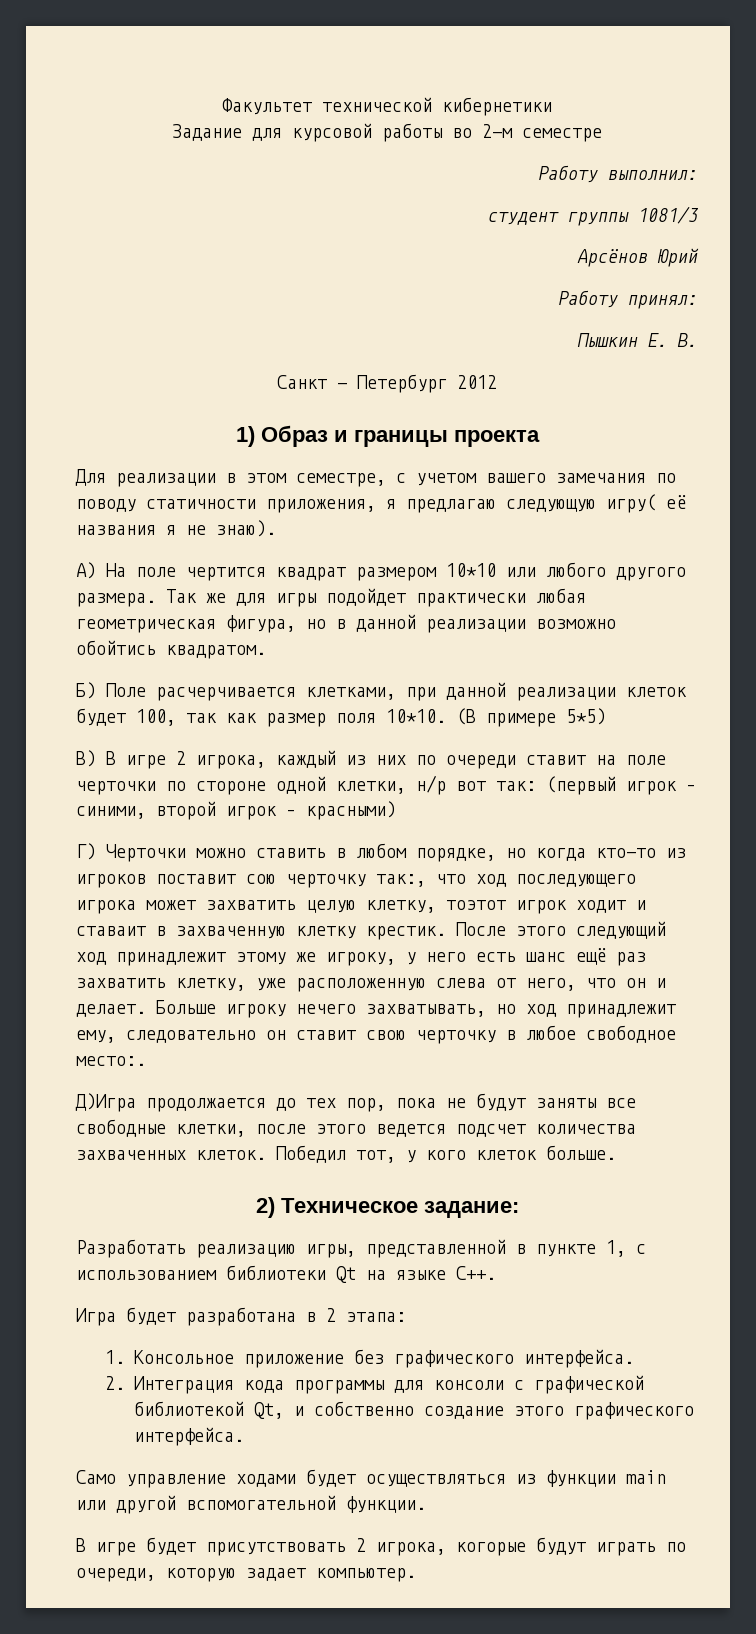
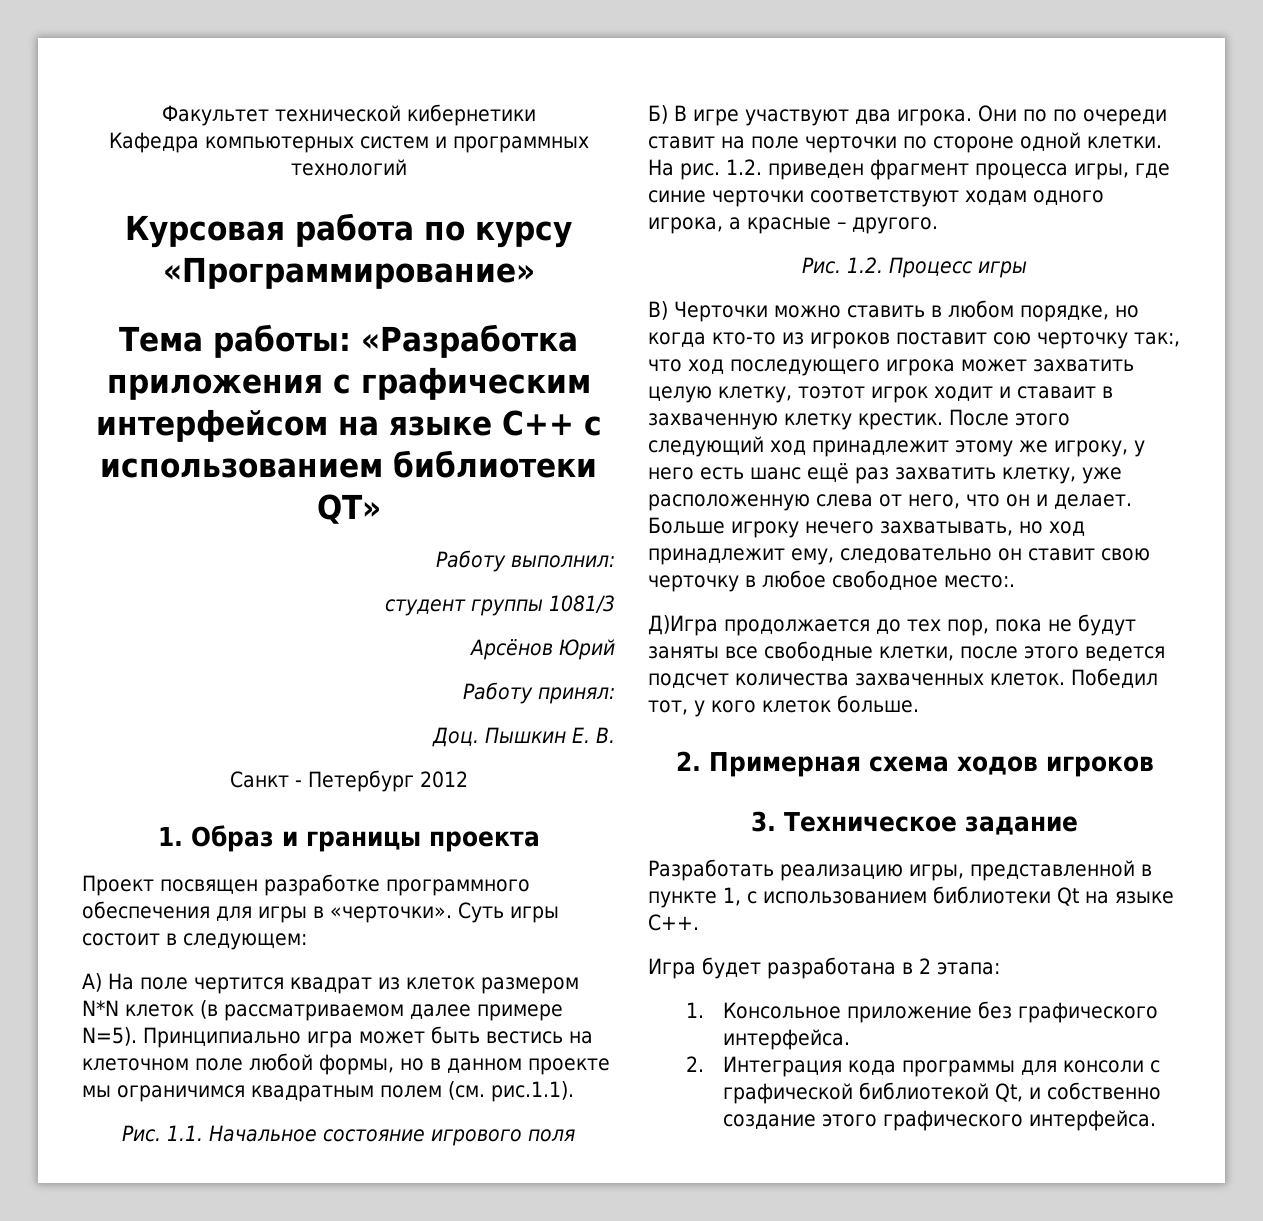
- Задание для курсовой работы во 2-м семестре
+ Кафедра компьютерных систем и программных технологий
+ Курсовая работа по курсу «Программирование»
+ Тема работы: «Разработка приложения с графическим интерфейсом на языке C++ с использованием библиотеки QT»
- Пышкин Е. В.
+ Доц. Пышкин Е. В.
- 1) Образ и границы проекта
+ 1. Образ и границы проекта
- Для реализации в этом семестре, с учетом вашего замечания по поводу статичности приложения, я предлагаю следующую игру( её названия я не знаю).
+ Проект посвящен разработке программного обеспечения для игры в «черточки». Суть игры состоит в следующем:
- А) На поле чертится квадрат размером 10*10 или любого другого размера. Так же для игры подойдет практически любая геометрическая фигура, но в данной реализации возможно обойтись квадратом.
- Б) Поле расчерчивается клетками, при данной реализации клеток будет 100, так как размер поля 10*10. (В примере 5*5)
- В) В игре 2 игрока, каждый из них по очереди ставит на поле черточки по стороне одной клетки, н/р вот так: (первый игрок – синими, второй игрок – красными)
- Г) Черточки можно ставить в любом порядке, но когда кто-то из игроков поставит сою черточку так:, что ход последующего игрока может захватить целую клетку, тоэтот игрок ходит и ставаит в захваченную клетку крестик.
+ А) На поле чертится квадрат из клеток размером N*N клеток (в рассматриваемом далее примере N=5). Принципиально игра может быть вестись на клеточном поле любой формы, но в данном проекте мы ограничимся квадратным полем (см. рис.1.1).
+ Рис. 1.1. Начальное состояние игрового поля
+ Б) В игре участвуют два игрока. Они по по очереди ставит на поле черточки по стороне одной клетки. На рис. 1.2. приведен фрагмент процесса игры, где синие черточки соответствуют ходам одного игрока, а красные – другого.
+ Рис. 1.2. Процесс игры
+ В) Черточки можно ставить в любом порядке, но когда кто-то из игроков поставит сою черточку так:, что ход последующего игрока может захватить целую клетку, тоэтот игрок ходит и ставаит в захваченную клетку крестик.
- 2) Техническое задание:
+ 2. Примерная схема ходов игроков
+ 3. Техническое задание
- Само управление ходами будет осуществляться из функции main или другой вспомогательной функции.
- В игре будет присутствовать 2 игрока, когорые будут играть по очереди, которую задает компьютер.

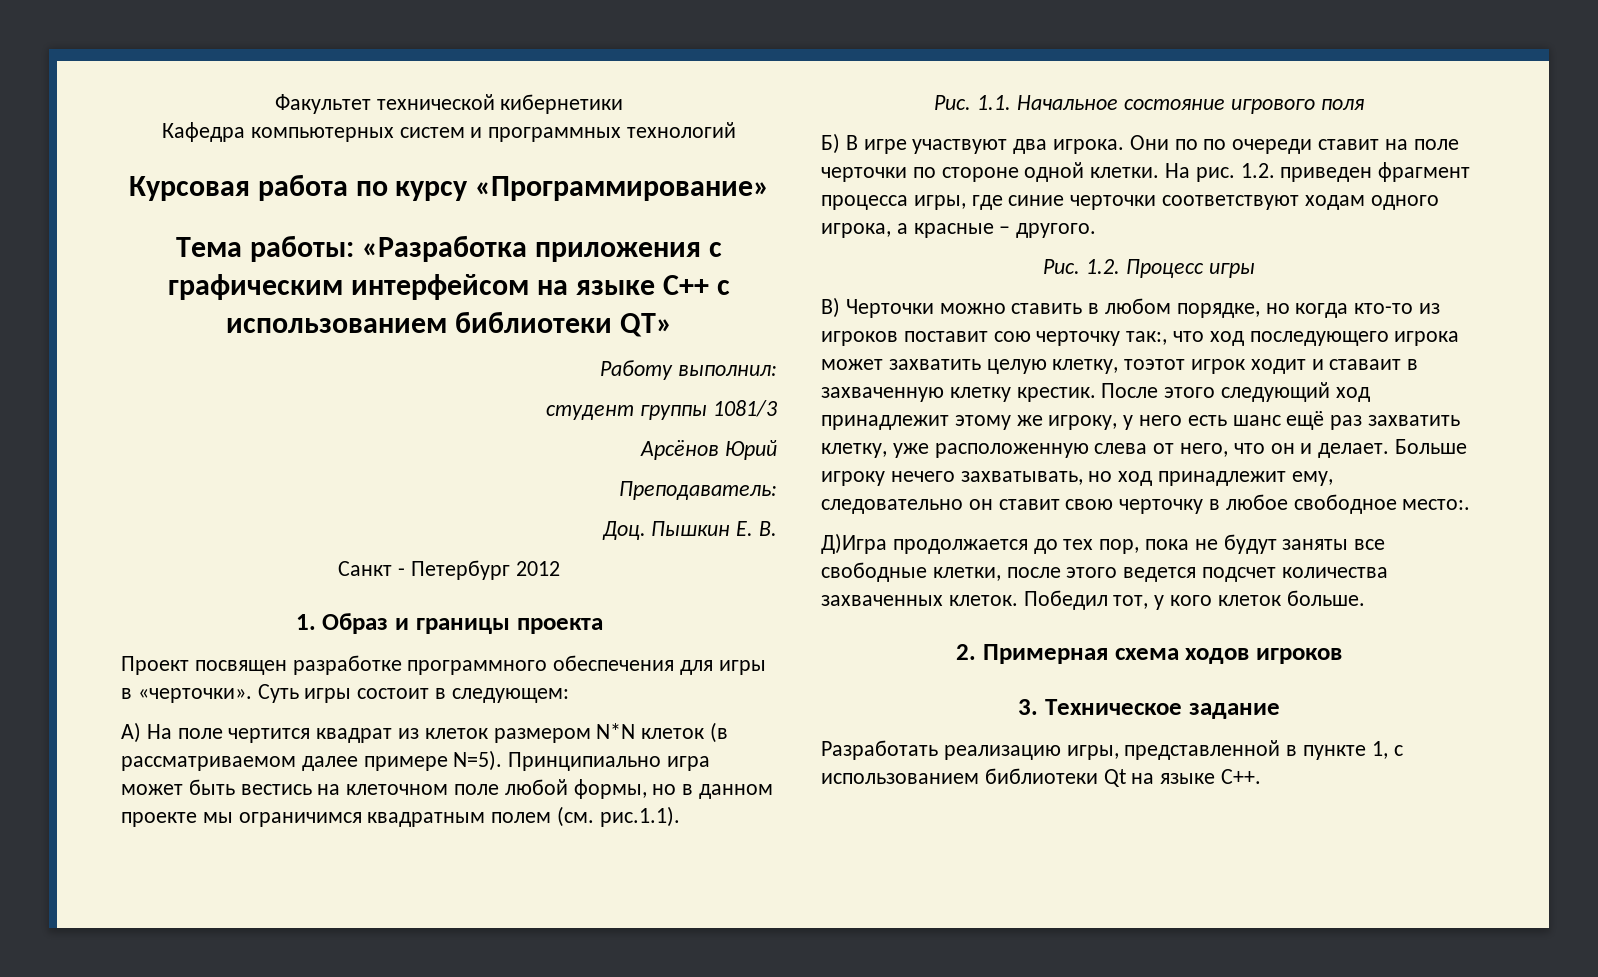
- Работу принял:
+ Преподаватель:
- Игра будет разработана в 2 этапа:
- 1. Консольное приложение без графического интерфейса.
- 2. Интеграция кода программы для консоли с графической библиотекой Qt, и собственно создание этого графического интерфейса.

